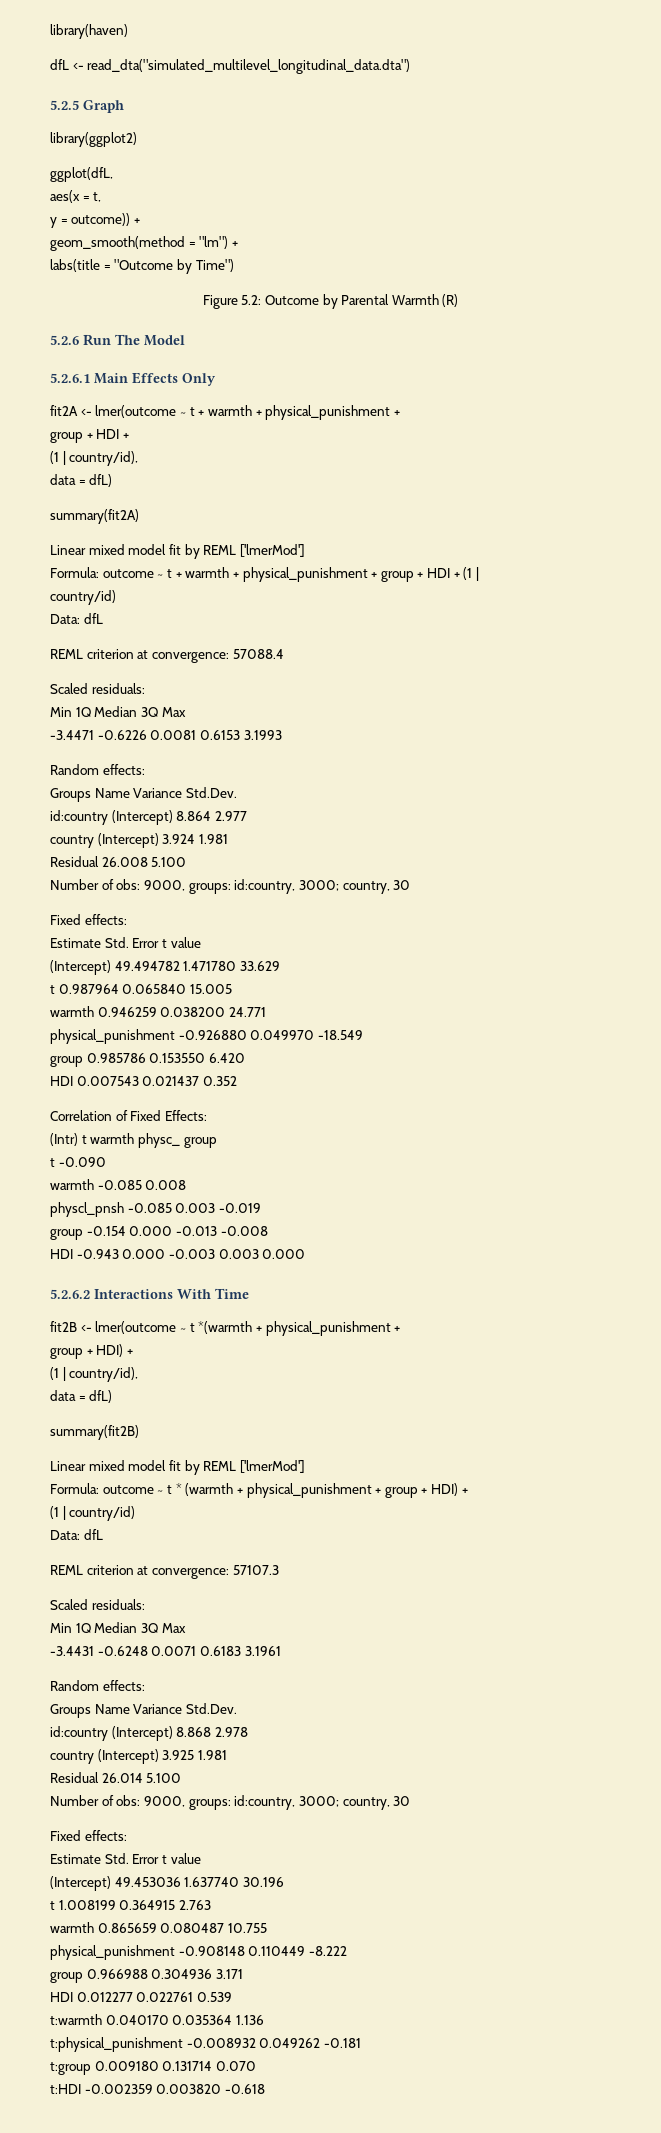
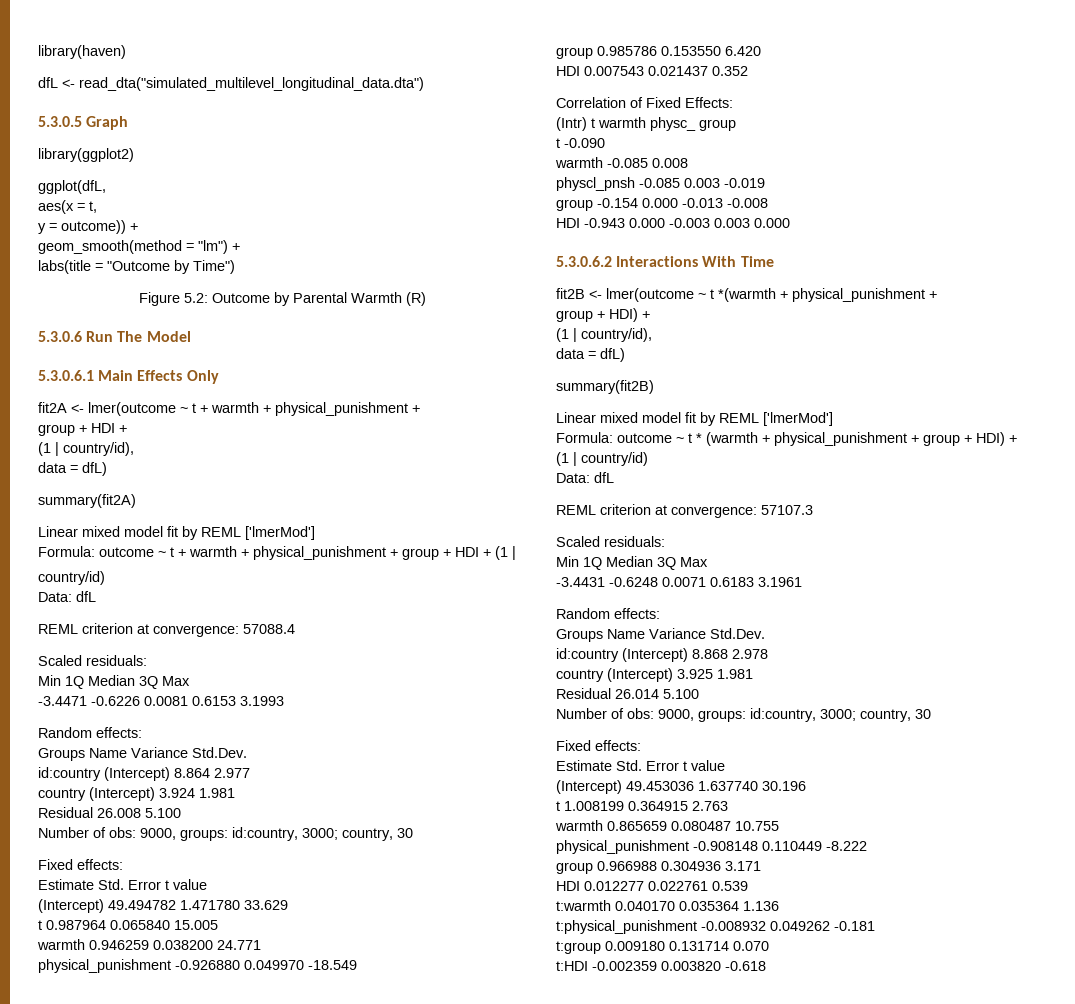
- 5.2.5 Graph
+ 5.3.0.5 Graph
- 5.2.6 Run The Model
+ 5.3.0.6 Run The Model
- 5.2.6.1 Main Effects Only
+ 5.3.0.6.1 Main Effects Only
- 5.2.6.2 Interactions With Time
+ 5.3.0.6.2 Interactions With Time

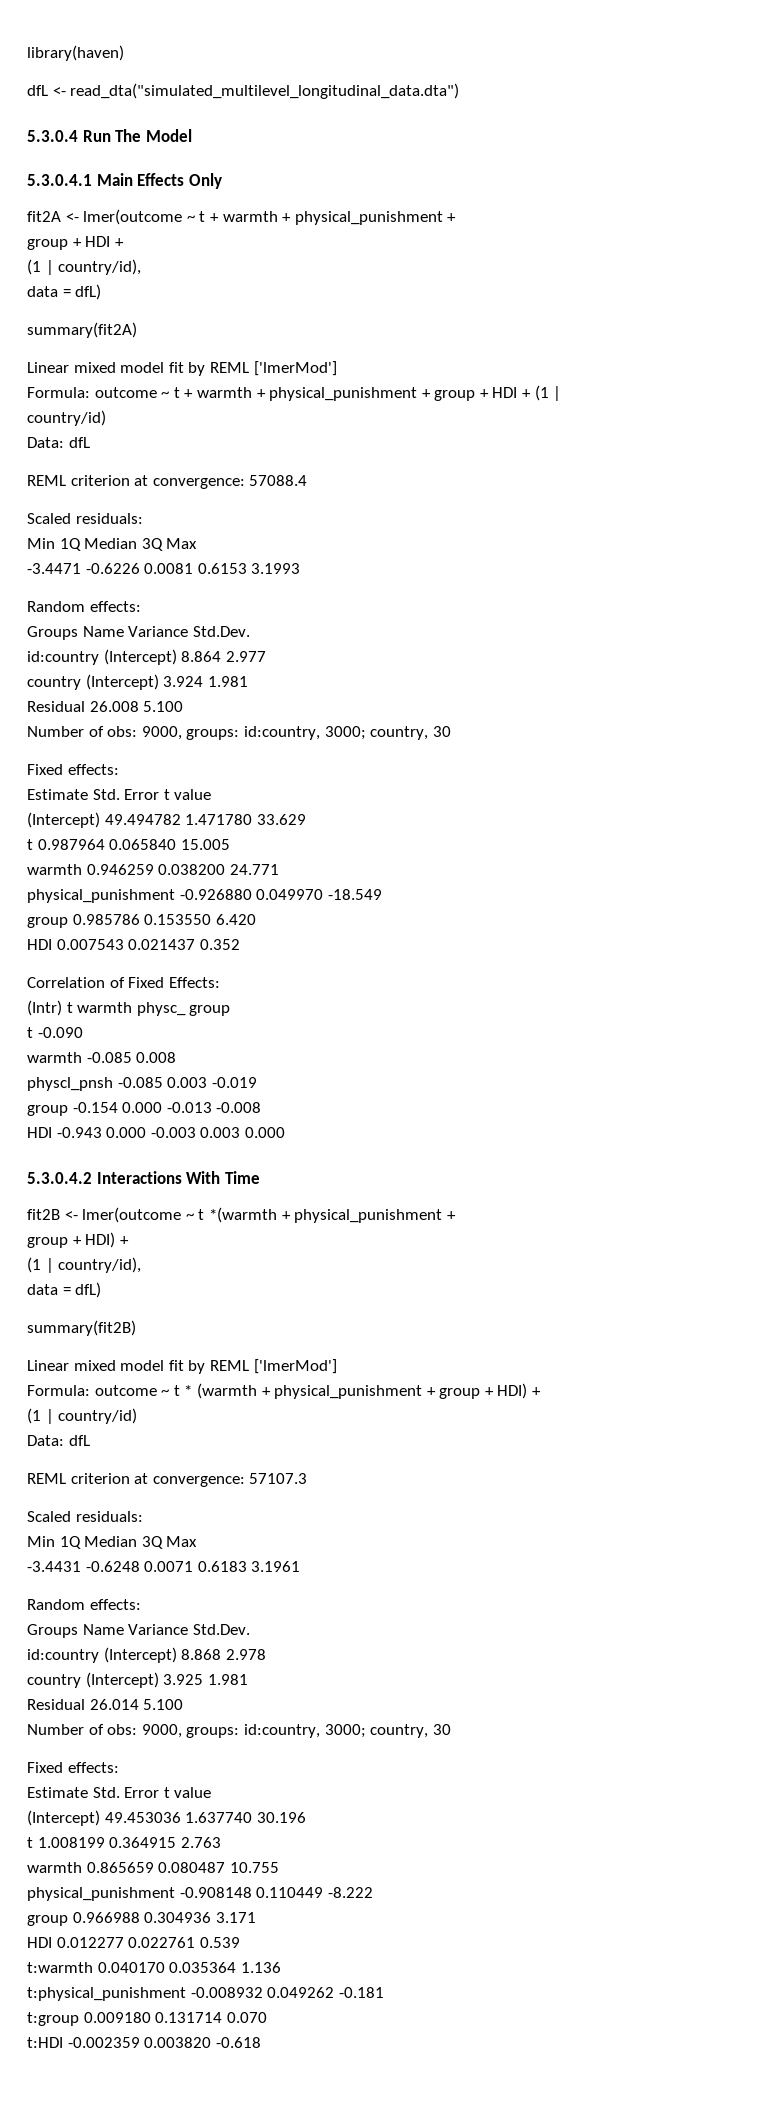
- 5.3.0.5 Graph
- library(ggplot2)
- ggplot(dfL,
- aes(x = t,
- y = outcome)) +
- geom_smooth(method = "lm") +
- labs(title = "Outcome by Time")
- Figure 5.2: Outcome by Parental Warmth (R)
- 5.3.0.6 Run The Model
+ 5.3.0.4 Run The Model
- 5.3.0.6.1 Main Effects Only
+ 5.3.0.4.1 Main Effects Only
- 5.3.0.6.2 Interactions With Time
+ 5.3.0.4.2 Interactions With Time

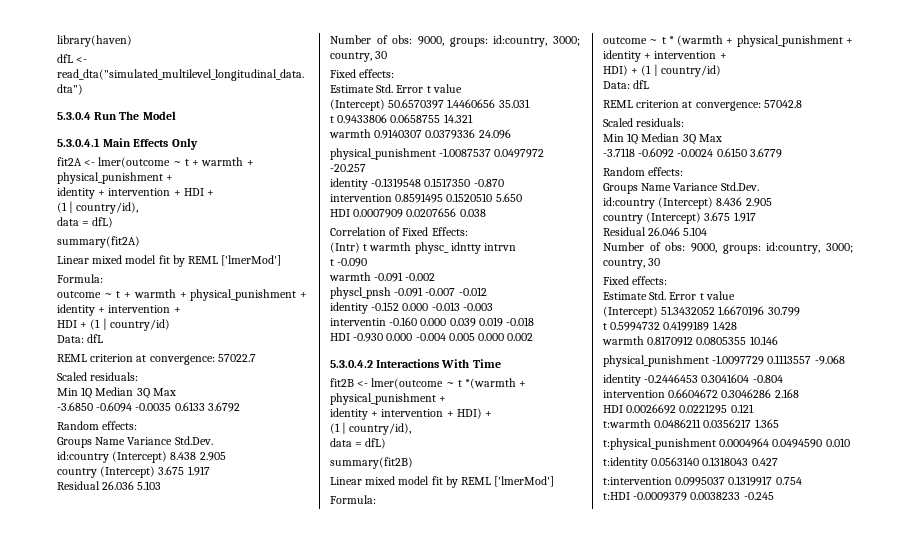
  fit2A <- lmer(outcome ~ t + warmth + physical_punishment +
- group + HDI +
+ identity + intervention + HDI +
  summary(fit2A)
  Linear mixed model fit by REML ['lmerMod']
- Formula: outcome ~ t + warmth + physical_punishment + group + HDI + (1 |
- country/id)
+ Formula:
+ outcome ~ t + warmth + physical_punishment + identity + intervention +
+ HDI + (1 | country/id)
  Data: dfL
- REML criterion at convergence: 57088.4
+ REML criterion at convergence: 57022.7
  Scaled residuals:
  Min 1Q Median 3Q Max
- -3.4471 -0.6226 0.0081 0.6153 3.1993
+ -3.6850 -0.6094 -0.0035 0.6133 3.6792
  Random effects:
  Groups Name Variance Std.Dev.
- id:country (Intercept) 8.864 2.977
- country (Intercept) 3.924 1.981
- Residual 26.008 5.100
+ id:country (Intercept) 8.438 2.905
+ country (Intercept) 3.675 1.917
+ Residual 26.036 5.103
- (Intercept) 49.494782 1.471780 33.629
- t 0.987964 0.065840 15.005
- warmth 0.946259 0.038200 24.771
- physical_punishment -0.926880 0.049970 -18.549
- group 0.985786 0.153550 6.420
- HDI 0.007543 0.021437 0.352
+ (Intercept) 50.6570397 1.4460656 35.031
+ t 0.9433806 0.0658755 14.321
+ warmth 0.9140307 0.0379336 24.096
+ physical_punishment -1.0087537 0.0497972 -20.257
+ identity -0.1319548 0.1517350 -0.870
+ intervention 0.8591495 0.1520510 5.650
+ HDI 0.0007909 0.0207656 0.038
- (Intr) t warmth physc_ group
+ (Intr) t warmth physc_ idntty intrvn
- warmth -0.085 0.008
+ warmth -0.091 -0.002
- physcl_pnsh -0.085 0.003 -0.019
- group -0.154 0.000 -0.013 -0.008
- HDI -0.943 0.000 -0.003 0.003 0.000
+ physcl_pnsh -0.091 -0.007 -0.012
+ identity -0.152 0.000 -0.013 -0.003
+ interventin -0.160 0.000 0.039 0.019 -0.018
+ HDI -0.930 0.000 -0.004 0.005 0.000 0.002
  fit2B <- lmer(outcome ~ t *(warmth + physical_punishment +
- group + HDI) +
+ identity + intervention + HDI) +
  summary(fit2B)
  Linear mixed model fit by REML ['lmerMod']
- Formula: outcome ~ t * (warmth + physical_punishment + group + HDI) +
- (1 | country/id)
+ Formula:
+ outcome ~ t * (warmth + physical_punishment + identity + intervention +
+ HDI) + (1 | country/id)
  Data: dfL
- REML criterion at convergence: 57107.3
+ REML criterion at convergence: 57042.8
  Scaled residuals:
  Min 1Q Median 3Q Max
- -3.4431 -0.6248 0.0071 0.6183 3.1961
+ -3.7118 -0.6092 -0.0024 0.6150 3.6779
  Random effects:
  Groups Name Variance Std.Dev.
- id:country (Intercept) 8.868 2.978
- country (Intercept) 3.925 1.981
- Residual 26.014 5.100
+ id:country (Intercept) 8.436 2.905
+ country (Intercept) 3.675 1.917
+ Residual 26.046 5.104
- (Intercept) 49.453036 1.637740 30.196
- t 1.008199 0.364915 2.763
- warmth 0.865659 0.080487 10.755
- physical_punishment -0.908148 0.110449 -8.222
- group 0.966988 0.304936 3.171
- HDI 0.012277 0.022761 0.539
- t:warmth 0.040170 0.035364 1.136
- t:physical_punishment -0.008932 0.049262 -0.181
- t:group 0.009180 0.131714 0.070
- t:HDI -0.002359 0.003820 -0.618
+ (Intercept) 51.3432052 1.6670196 30.799
+ t 0.5994732 0.4199189 1.428
+ warmth 0.8170912 0.0805355 10.146
+ physical_punishment -1.0097729 0.1113557 -9.068
+ identity -0.2446453 0.3041604 -0.804
+ intervention 0.6604672 0.3046286 2.168
+ HDI 0.0026692 0.0221295 0.121
+ t:warmth 0.0486211 0.0356217 1.365
+ t:physical_punishment 0.0004964 0.0494590 0.010
+ t:identity 0.0563140 0.1318043 0.427
+ t:intervention 0.0995037 0.1319917 0.754
+ t:HDI -0.0009379 0.0038233 -0.245

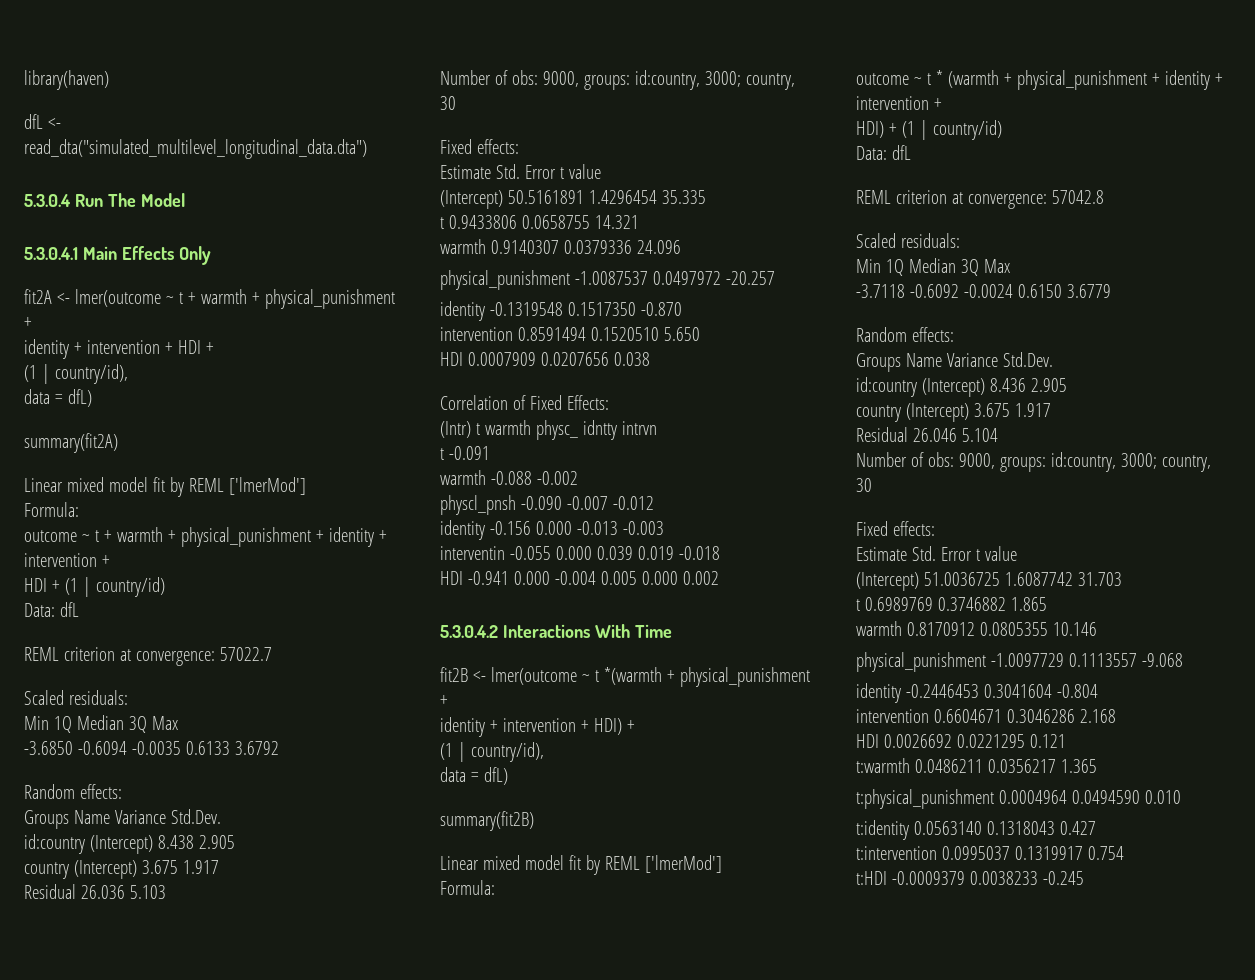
- (Intercept) 50.6570397 1.4460656 35.031
+ (Intercept) 50.5161891 1.4296454 35.335
- intervention 0.8591495 0.1520510 5.650
+ intervention 0.8591494 0.1520510 5.650
- t -0.090
- warmth -0.091 -0.002
+ t -0.091
+ warmth -0.088 -0.002
- physcl_pnsh -0.091 -0.007 -0.012
+ physcl_pnsh -0.090 -0.007 -0.012
- identity -0.152 0.000 -0.013 -0.003
+ identity -0.156 0.000 -0.013 -0.003
- interventin -0.160 0.000 0.039 0.019 -0.018
+ interventin -0.055 0.000 0.039 0.019 -0.018
- HDI -0.930 0.000 -0.004 0.005 0.000 0.002
+ HDI -0.941 0.000 -0.004 0.005 0.000 0.002
- (Intercept) 51.3432052 1.6670196 30.799
- t 0.5994732 0.4199189 1.428
+ (Intercept) 51.0036725 1.6087742 31.703
+ t 0.6989769 0.3746882 1.865
- intervention 0.6604672 0.3046286 2.168
+ intervention 0.6604671 0.3046286 2.168

